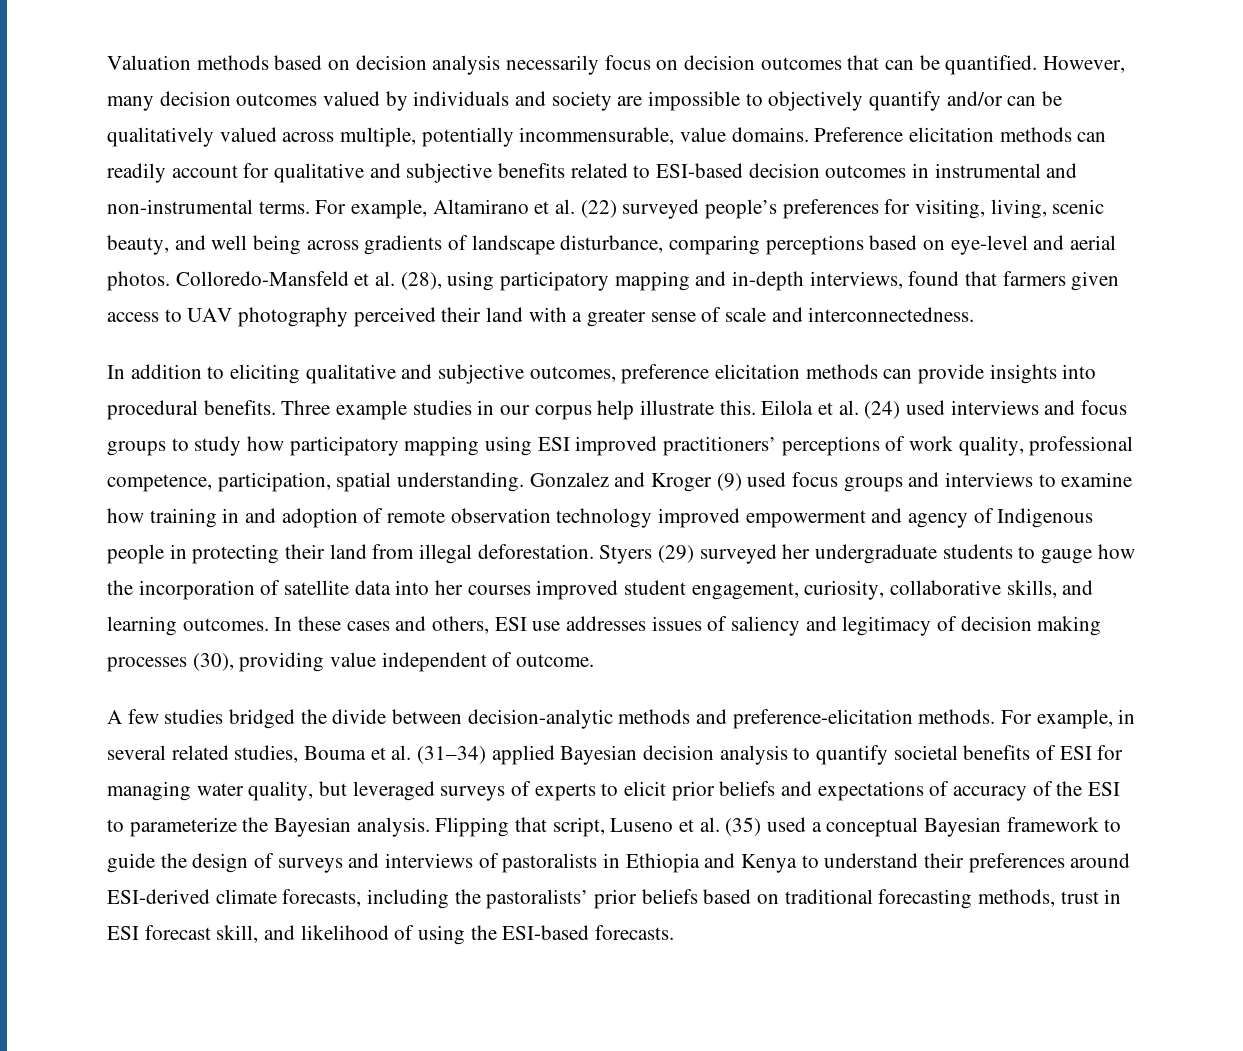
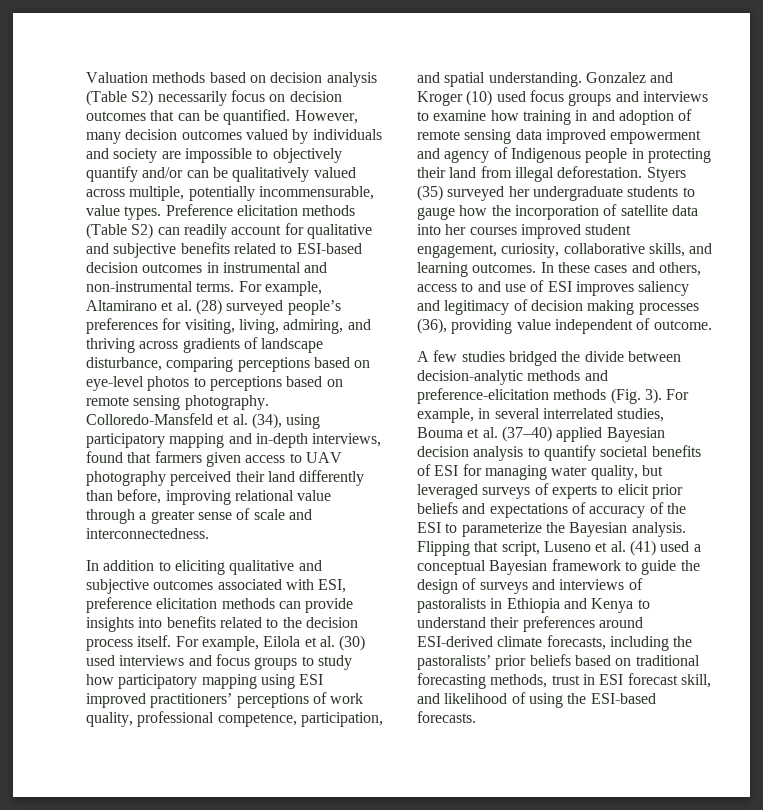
- Valuation methods based on decision analysis necessarily focus on decision outcomes that can be quantified.
+ Valuation methods based on decision analysis (Table S2) necessarily focus on decision outcomes that can be quantified.
- However, many decision outcomes valued by individuals and society are impossible to objectively quantify and/or can be qualitatively valued across multiple, potentially incommensurable, value domains.
+ However, many decision outcomes valued by individuals and society are impossible to objectively quantify and/or can be qualitatively valued across multiple, potentially incommensurable, value types.
- Preference elicitation methods can readily account for qualitative and subjective benefits related to ESI-based decision outcomes in instrumental and non-instrumental terms.
+ Preference elicitation methods (Table S2) can readily account for qualitative and subjective benefits related to ESI-based decision outcomes in instrumental and non-instrumental terms.
- For example, Altamirano et al. (22) surveyed people’s preferences for visiting, living, scenic beauty, and well being across gradients of landscape disturbance, comparing perceptions based on eye-level and aerial photos.
+ For example, Altamirano et al. (28) surveyed people’s preferences for visiting, living, admiring, and thriving across gradients of landscape disturbance, comparing perceptions based on eye-level photos to perceptions based on remote sensing photography.
- Colloredo-Mansfeld et al. (28), using participatory mapping and in-depth interviews, found that farmers given access to UAV photography perceived their land with a greater sense of scale and interconnectedness.
+ Colloredo-Mansfeld et al. (34), using participatory mapping and in-depth interviews, found that farmers given access to UAV photography perceived their land differently than before, improving relational value through a greater sense of scale and interconnectedness.
- In addition to eliciting qualitative and subjective outcomes, preference elicitation methods can provide insights into procedural benefits. Three example studies in our corpus help illustrate this. Eilola et al. (24) used interviews and focus groups to study how participatory mapping using ESI improved practitioners’ perceptions of work quality, professional competence, participation, spatial understanding.
+ In addition to eliciting qualitative and subjective outcomes associated with ESI, preference elicitation methods can provide insights into benefits related to the decision process itself. For example, Eilola et al. (30) used interviews and focus groups to study how participatory mapping using ESI improved practitioners’ perceptions of work quality, professional competence, participation, and spatial understanding.
- Gonzalez and Kroger (9) used focus groups and interviews to examine how training in and adoption of remote observation technology improved empowerment and agency of Indigenous people in protecting their land from illegal deforestation.
+ Gonzalez and Kroger (10) used focus groups and interviews to examine how training in and adoption of remote sensing data improved empowerment and agency of Indigenous people in protecting their land from illegal deforestation.
- Styers (29) surveyed her undergraduate students to gauge how the incorporation of satellite data into her courses improved student engagement, curiosity, collaborative skills, and learning outcomes.
+ Styers (35) surveyed her undergraduate students to gauge how the incorporation of satellite data into her courses improved student engagement, curiosity, collaborative skills, and learning outcomes.
- In these cases and others, ESI use addresses issues of saliency and legitimacy of decision making processes (30), providing value independent of outcome.
+ In these cases and others, access to and use of ESI improves saliency and legitimacy of decision making processes (36), providing value independent of outcome.
- A few studies bridged the divide between decision-analytic methods and preference-elicitation methods.
+ A few studies bridged the divide between decision-analytic methods and preference-elicitation methods (Fig. 3).
- For example, in several related studies, Bouma et al. (31–34) applied Bayesian decision analysis to quantify societal benefits of ESI for managing water quality, but leveraged surveys of experts to elicit prior beliefs and expectations of accuracy of the ESI to parameterize the Bayesian analysis.
+ For example, in several interrelated studies, Bouma et al. (37–40) applied Bayesian decision analysis to quantify societal benefits of ESI for managing water quality, but leveraged surveys of experts to elicit prior beliefs and expectations of accuracy of the ESI to parameterize the Bayesian analysis.
- Flipping that script, Luseno et al. (35) used a conceptual Bayesian framework to guide the design of surveys and interviews of pastoralists in Ethiopia and Kenya to understand their preferences around ESI-derived climate forecasts, including the pastoralists’ prior beliefs based on traditional forecasting methods, trust in ESI forecast skill, and likelihood of using the ESI-based forecasts.
+ Flipping that script, Luseno et al. (41) used a conceptual Bayesian framework to guide the design of surveys and interviews of pastoralists in Ethiopia and Kenya to understand their preferences around ESI-derived climate forecasts, including the pastoralists’ prior beliefs based on traditional forecasting methods, trust in ESI forecast skill, and likelihood of using the ESI-based forecasts.

